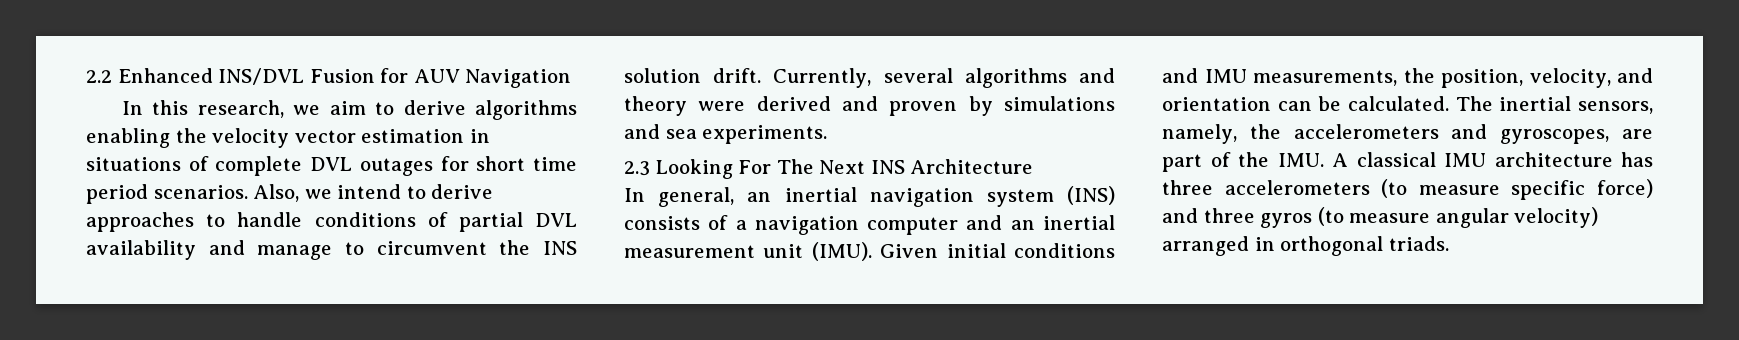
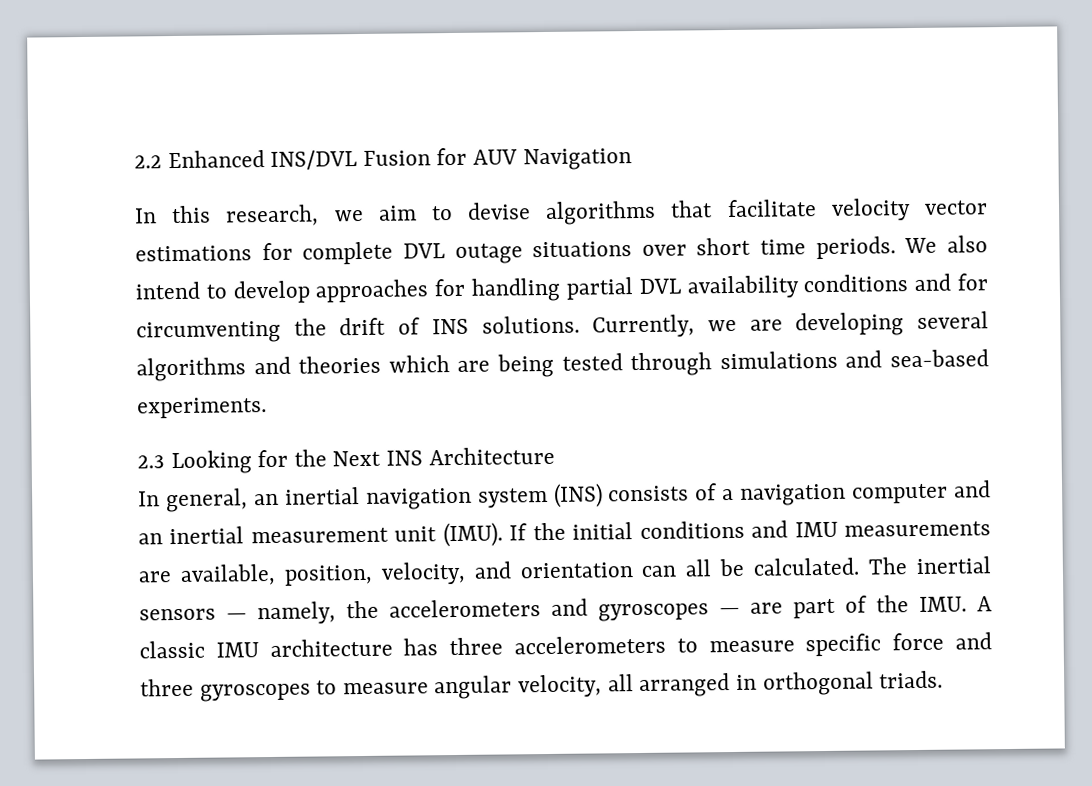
- In this research, we aim to derive algorithms enabling the velocity vector estimation in situations of complete DVL outages for short time period scenarios. Also, we intend to derive approaches to handle conditions of partial DVL availability and manage to circumvent the INS solution drift. Currently, several algorithms and theory were derived and proven by simulations and sea experiments.
+ In this research, we aim to devise algorithms that facilitate velocity vector estimations for complete DVL outage situations over short time periods. We also intend to develop approaches for handling partial DVL availability conditions and for circumventing the drift of INS solutions. Currently, we are developing several algorithms and theories which are being tested through simulations and sea-based experiments.
- 2.3 Looking For The Next INS Architecture
+ 2.3 Looking for the Next INS Architecture
- Given initial conditions and IMU measurements, the position, velocity, and orientation can be calculated.
+ If the initial conditions and IMU measurements are available, position, velocity, and orientation can all be calculated.
- The inertial sensors, namely, the accelerometers and gyroscopes, are part of the IMU. A classical IMU architecture has three accelerometers (to measure specific force) and three gyros (to measure angular velocity) arranged in orthogonal triads.
+ The inertial sensors — namely, the accelerometers and gyroscopes — are part of the IMU. A classic IMU architecture has three accelerometers to measure specific force and three gyroscopes to measure angular velocity, all arranged in orthogonal triads.

